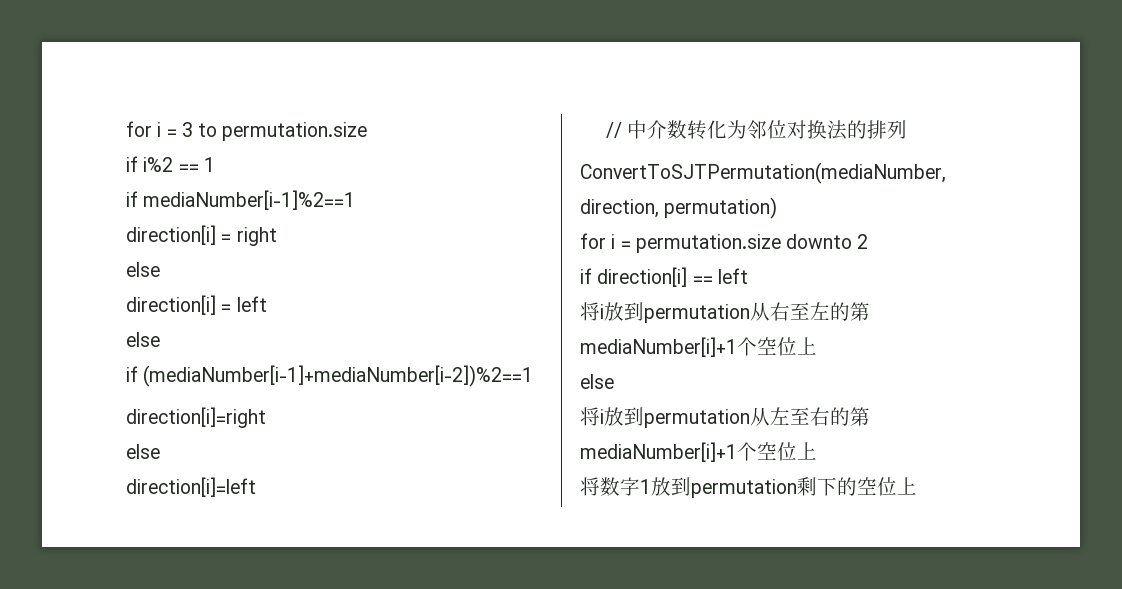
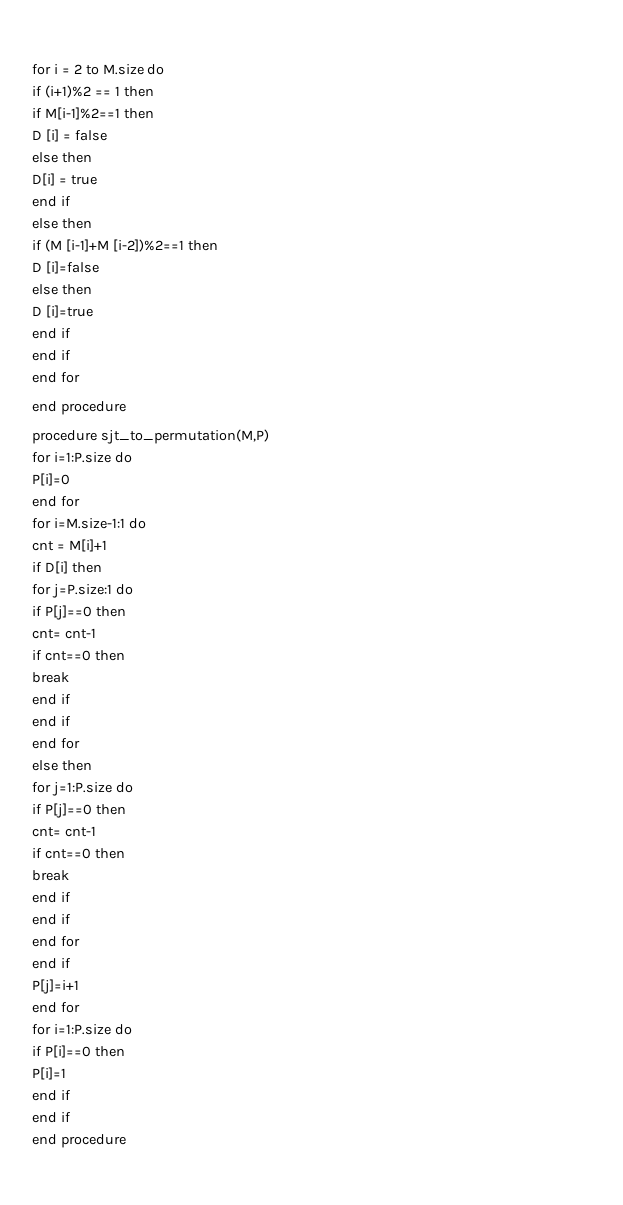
- for i = 3 to permutation.size
- if i%2 == 1
- if mediaNumber[i-1]%2==1
- direction[i] = right
- else
- direction[i] = left
- else
- if (mediaNumber[i-1]+mediaNumber[i-2])%2==1
- direction[i]=right
- else
- direction[i]=left
- // 中介数转化为邻位对换法的排列
- ConvertToSJTPermutation(mediaNumber, direction, permutation)
- for i = permutation.size downto 2
- if direction[i] == left
- 将i放到permutation从右至左的第mediaNumber[i]+1个空位上
- else
- 将i放到permutation从左至右的第mediaNumber[i]+1个空位上
- 将数字1放到permutation剩下的空位上
+ for i = 2 to M.size do
+ if (i+1)%2 == 1 then
+ if M[i-1]%2==1 then
+ D [i] = false
+ else then
+ D[i] = true
+ end if
+ else then
+ if (M [i-1]+M [i-2])%2==1 then
+ D [i]=false
+ else then
+ D [i]=true
+ end if
+ end if
+ end for
+ end procedure
+ procedure sjt_to_permutation(M,P)
+ for i=1:P.size do
+ P[i]=0
+ end for
+ for i=M.size-1:1 do
+ cnt = M[i]+1
+ if D[i] then
+ for j=P.size:1 do
+ if P[j]==0 then
+ cnt= cnt-1
+ if cnt==0 then
+ break
+ end if
+ end if
+ end for
+ else then
+ for j=1:P.size do
+ if P[j]==0 then
+ cnt= cnt-1
+ if cnt==0 then
+ break
+ end if
+ end if
+ end for
+ end if
+ P[j]=i+1
+ end for
+ for i=1:P.size do
+ if P[i]==0 then
+ P[i]=1
+ end if
+ end if
+ end procedure

